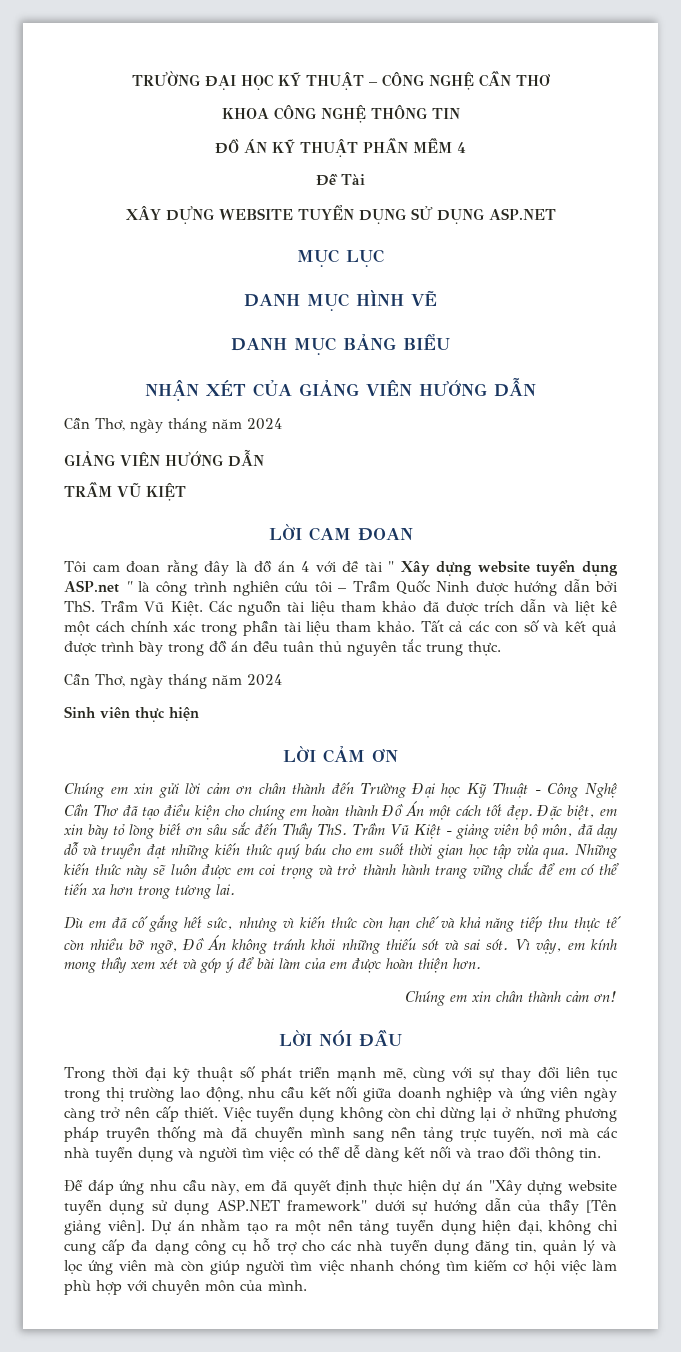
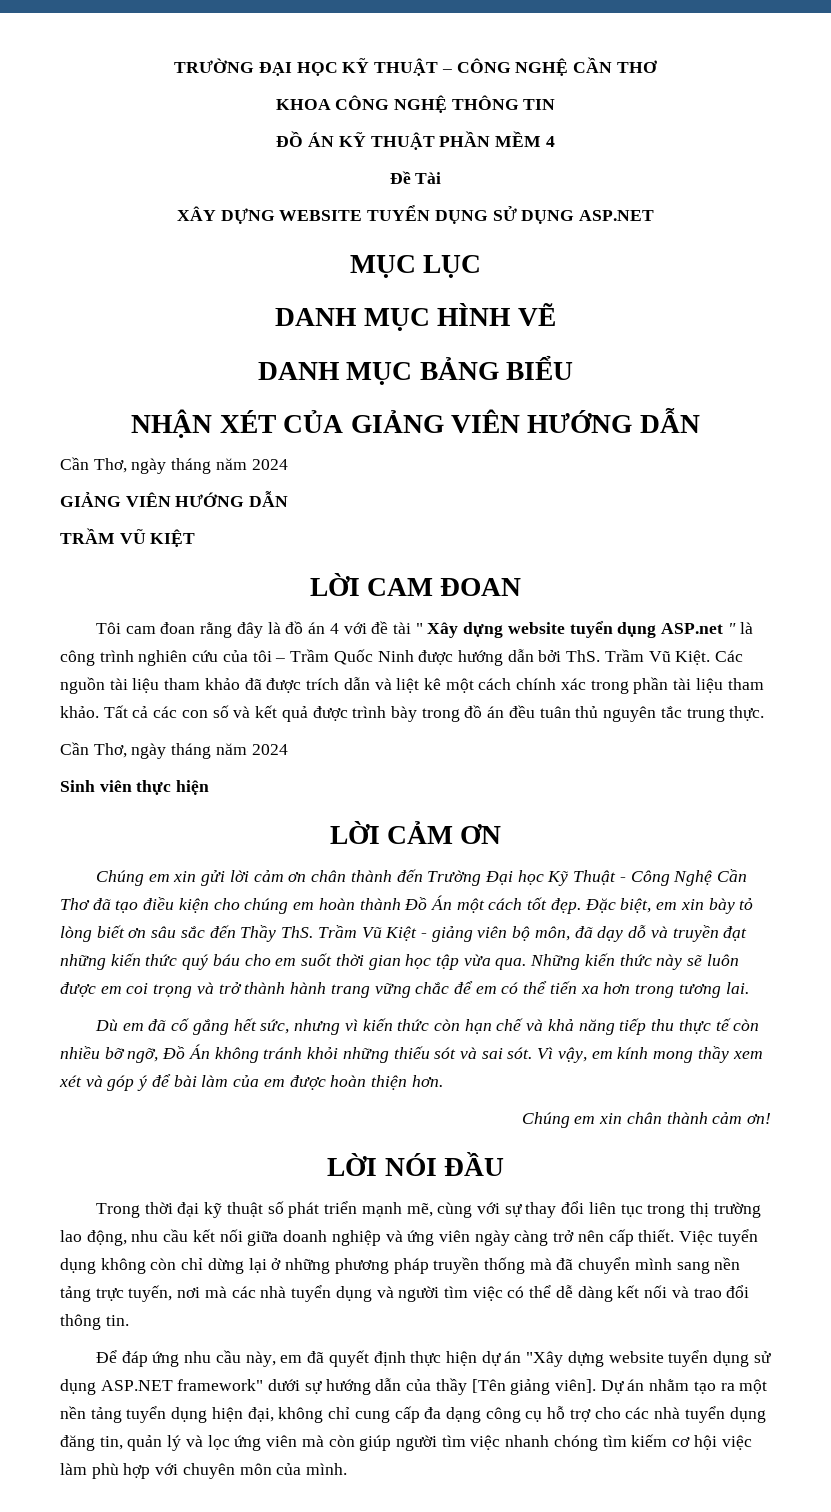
- Tôi cam đoan rằng đây là đồ án 4 với đề tài " Xây dựng website tuyển dụng ASP.net " là công trình nghiên cứu tôi – Trầm Quốc Ninh được hướng dẫn bởi ThS. Trầm Vũ Kiệt.
+ Tôi cam đoan rằng đây là đồ án 4 với đề tài " Xây dựng website tuyển dụng ASP.net " là công trình nghiên cứu của tôi – Trầm Quốc Ninh được hướng dẫn bởi ThS. Trầm Vũ Kiệt.

